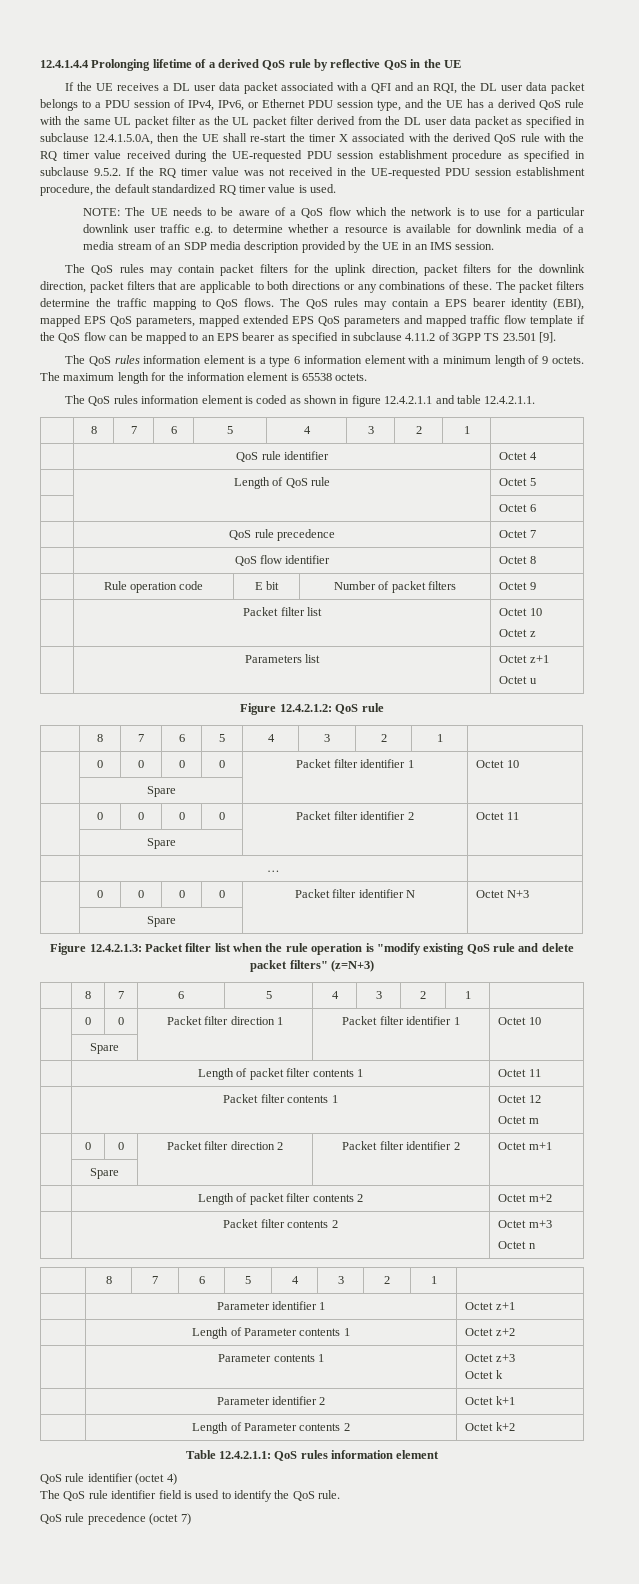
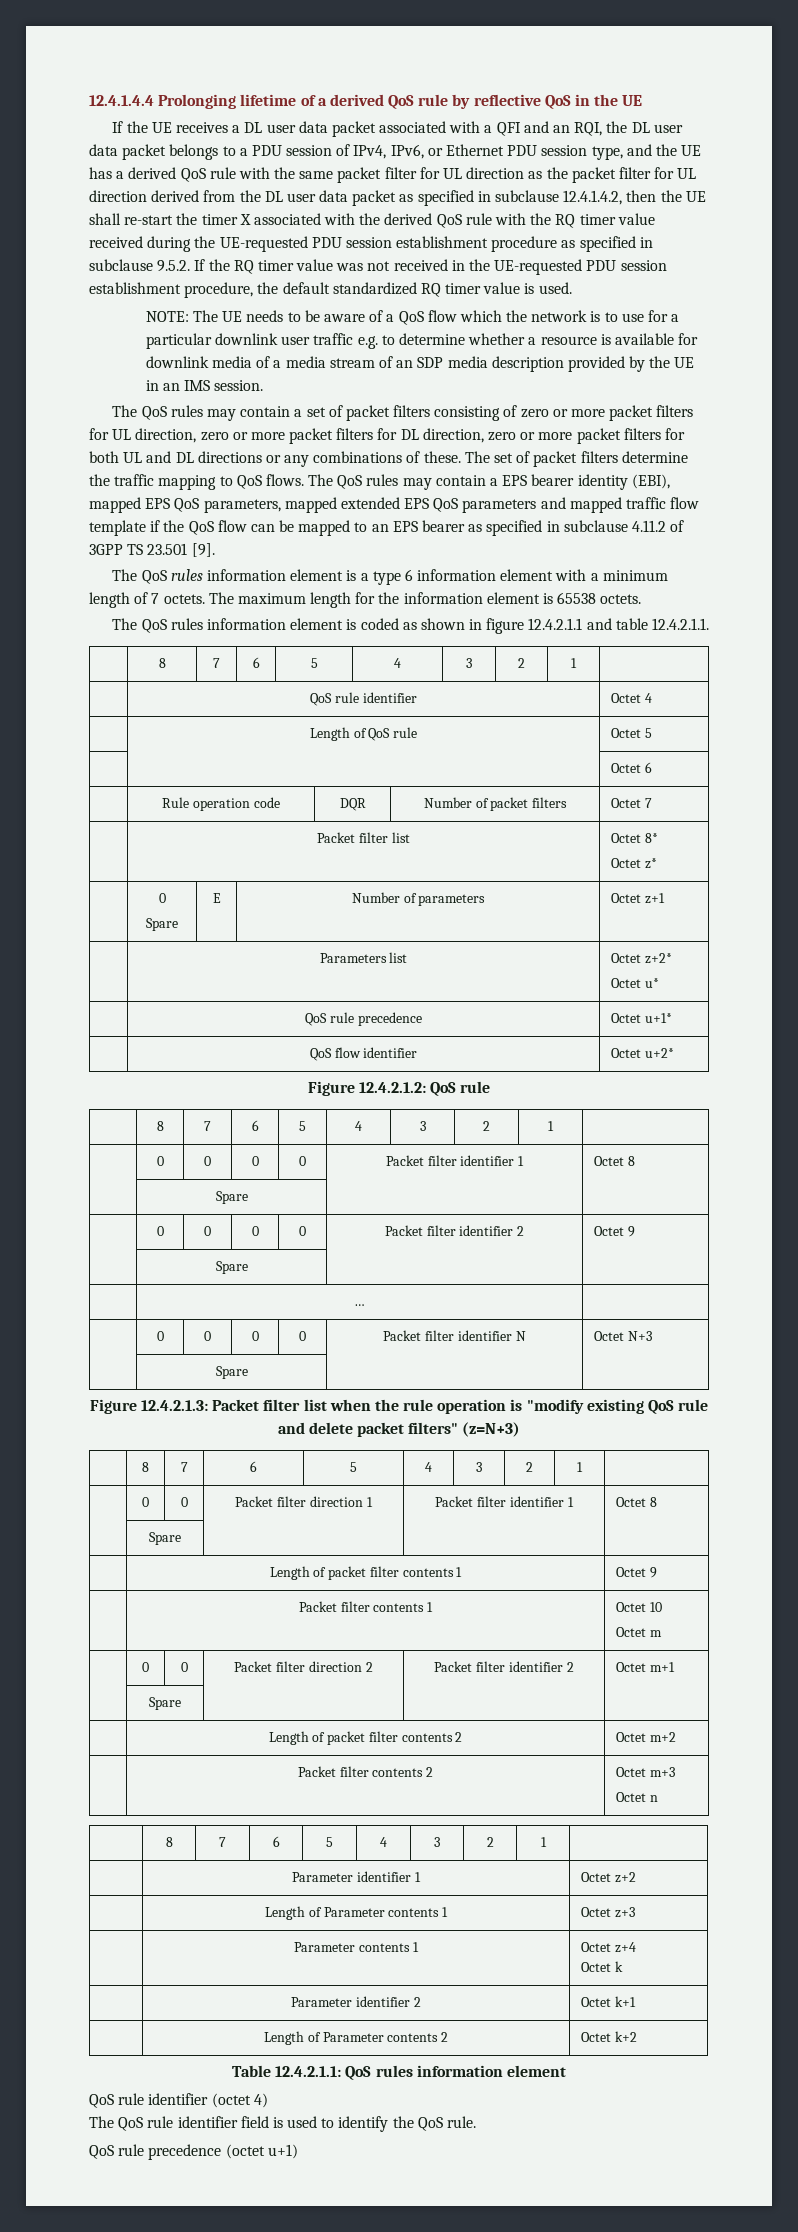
- If the UE receives a DL user data packet associated with a QFI and an RQI, the DL user data packet belongs to a PDU session of IPv4, IPv6, or Ethernet PDU session type, and the UE has a derived QoS rule with the same UL packet filter as the UL packet filter derived from the DL user data packet as specified in subclause 12.4.1.5.0A, then the UE shall re-start the timer X associated with the derived QoS rule with the RQ timer value received during the UE-requested PDU session establishment procedure as specified in subclause 9.5.2. If the RQ timer value was not received in the UE-requested PDU session establishment procedure, the default standardized RQ timer value is used.
+ If the UE receives a DL user data packet associated with a QFI and an RQI, the DL user data packet belongs to a PDU session of IPv4, IPv6, or Ethernet PDU session type, and the UE has a derived QoS rule with the same packet filter for UL direction as the packet filter for UL direction derived from the DL user data packet as specified in subclause 12.4.1.4.2, then the UE shall re-start the timer X associated with the derived QoS rule with the RQ timer value received during the UE-requested PDU session establishment procedure as specified in subclause 9.5.2. If the RQ timer value was not received in the UE-requested PDU session establishment procedure, the default standardized RQ timer value is used.
- The QoS rules may contain packet filters for the uplink direction, packet filters for the downlink direction, packet filters that are applicable to both directions or any combinations of these.
+ The QoS rules may contain a set of packet filters consisting of zero or more packet filters for UL direction, zero or more packet filters for DL direction, zero or more packet filters for both UL and DL directions or any combinations of these.
- The packet filters determine the traffic mapping to QoS flows.
+ The set of packet filters determine the traffic mapping to QoS flows.
- The QoS rules information element is a type 6 information element with a minimum length of 9 octets.
+ The QoS rules information element is a type 6 information element with a minimum length of 7 octets.
+ | Rule operation code | DQR | Number of packet filters | Octet 7
+ | Packet filter list | Octet 8*
+ Octet z*
+ | 0
+ Spare | E | Number of parameters | Octet z+1
+ | Parameters list | Octet z+2*
+ Octet u*
- | QoS rule precedence | Octet 7
+ | QoS rule precedence | Octet u+1*
- | QoS flow identifier | Octet 8
- | Rule operation code | E bit | Number of packet filters | Octet 9
- | Packet filter list | Octet 10
- Octet z
- | Parameters list | Octet z+1
- Octet u
+ | QoS flow identifier | Octet u+2*
- | 0 | 0 | 0 | 0 | Packet filter identifier 1 | Octet 10
+ | 0 | 0 | 0 | 0 | Packet filter identifier 1 | Octet 8
- | 0 | 0 | 0 | 0 | Packet filter identifier 2 | Octet 11
+ | 0 | 0 | 0 | 0 | Packet filter identifier 2 | Octet 9
- | 0 | 0 | Packet filter direction 1 | Packet filter identifier 1 | Octet 10
+ | 0 | 0 | Packet filter direction 1 | Packet filter identifier 1 | Octet 8
- | Length of packet filter contents 1 | Octet 11
+ | Length of packet filter contents 1 | Octet 9
- | Packet filter contents 1 | Octet 12
+ | Packet filter contents 1 | Octet 10
- | Parameter identifier 1 | Octet z+1
+ | Parameter identifier 1 | Octet z+2
- | Length of Parameter contents 1 | Octet z+2
- | Parameter contents 1 | Octet z+3
+ | Length of Parameter contents 1 | Octet z+3
+ | Parameter contents 1 | Octet z+4
- QoS rule precedence (octet 7)
+ QoS rule precedence (octet u+1)

